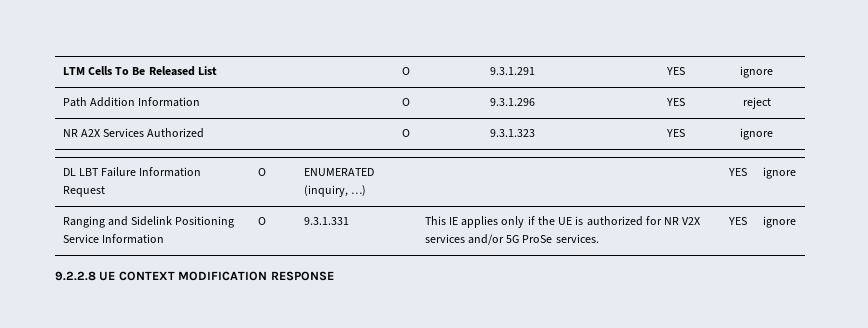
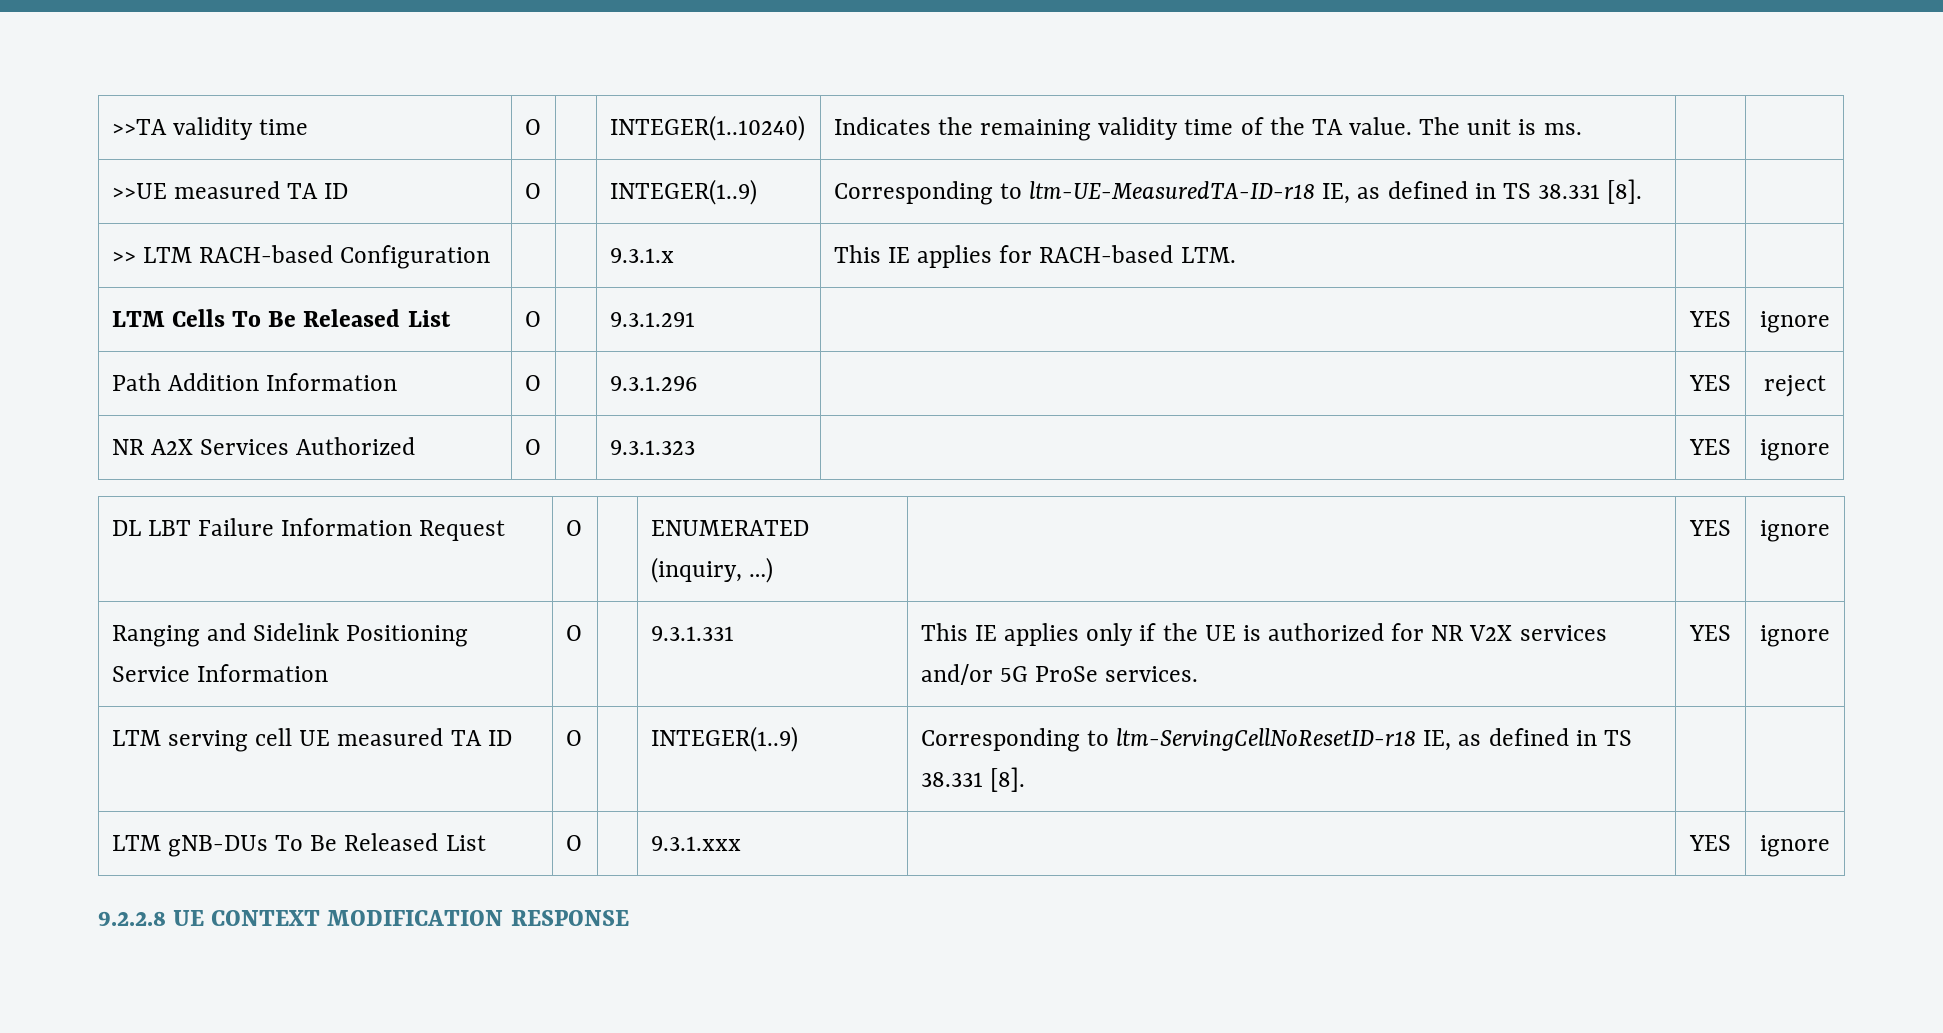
+ >>TA validity time | O | | INTEGER(1..10240) | Indicates the remaining validity time of the TA value. The unit is ms. | |
+ >>UE measured TA ID | O | | INTEGER(1..9) | Corresponding to ltm-UE-MeasuredTA-ID-r18 IE, as defined in TS 38.331 [8]. | |
+ >> LTM RACH-based Configuration | | | 9.3.1.x | This IE applies for RACH-based LTM. | |
+ LTM serving cell UE measured TA ID | O | | INTEGER(1..9) | Corresponding to ltm-ServingCellNoResetID-r18 IE, as defined in TS 38.331 [8]. | |
+ LTM gNB-DUs To Be Released List | O | | 9.3.1.xxx | | YES | ignore

